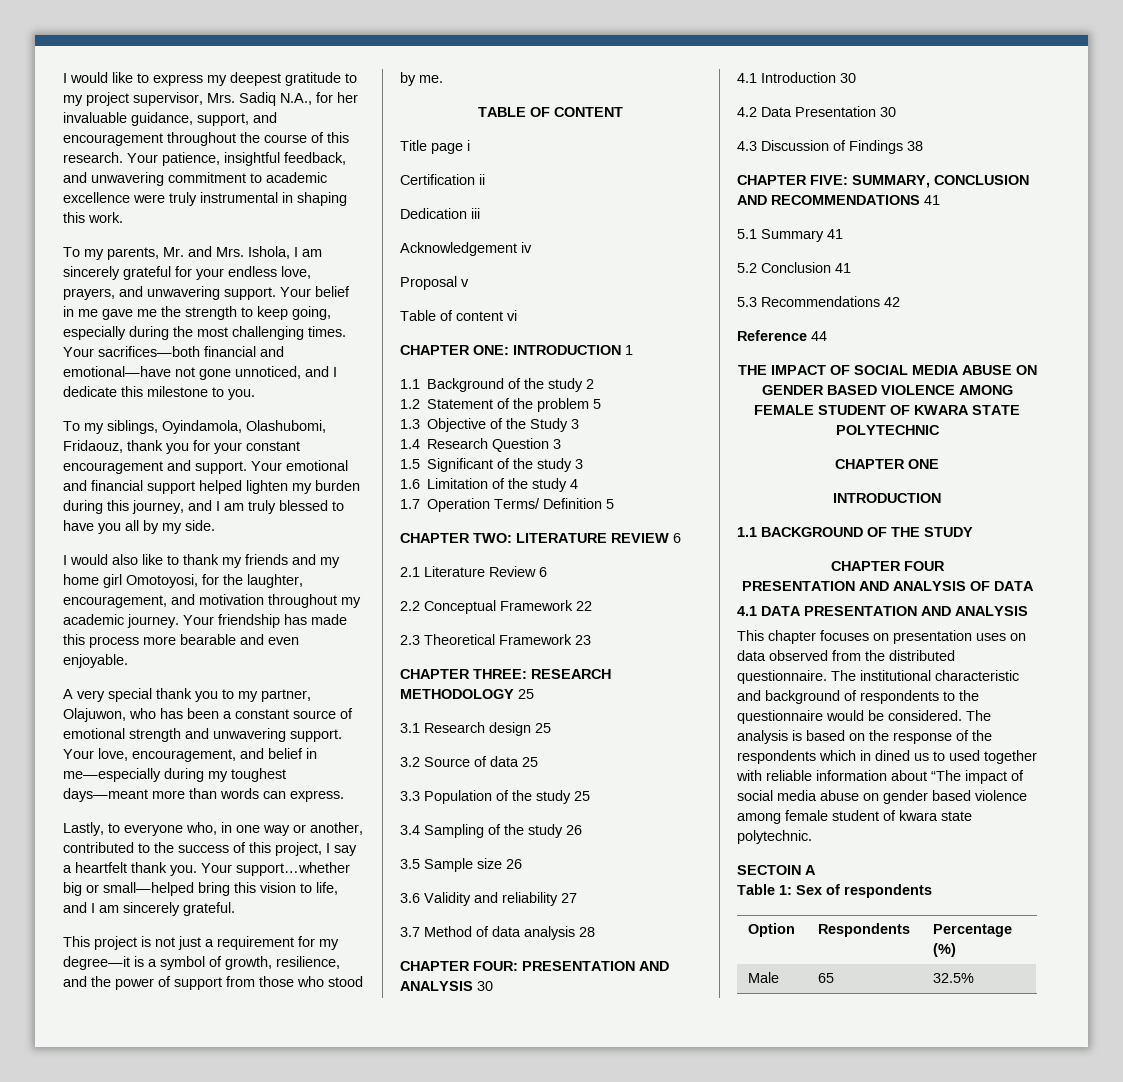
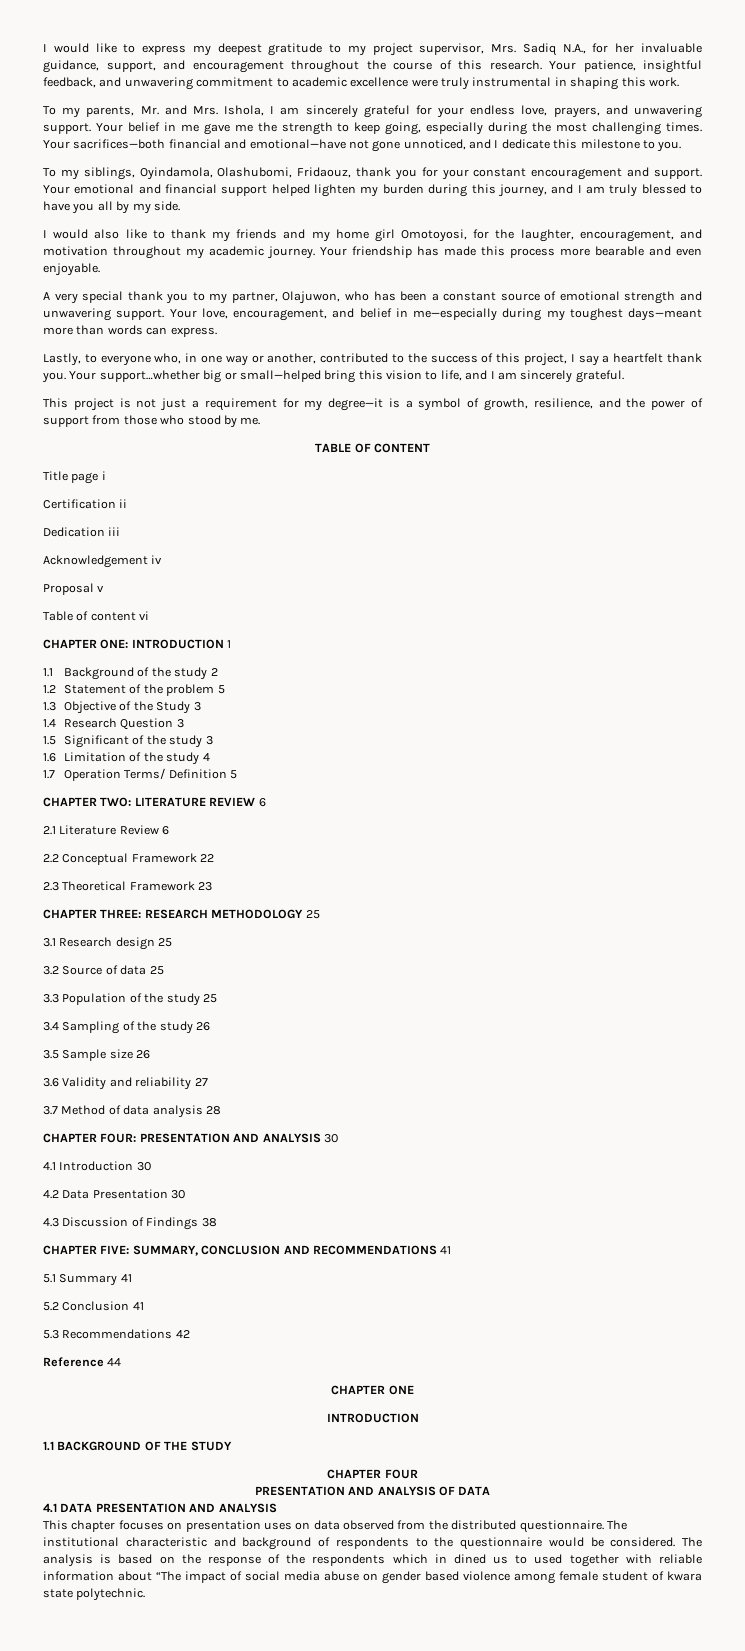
- THE IMPACT OF SOCIAL MEDIA ABUSE ON GENDER BASED VIOLENCE AMONG FEMALE STUDENT OF KWARA STATE POLYTECHNIC
- SECTOIN A
- Table 1: Sex of respondents
- Option | Respondents | Percentage (%)
- Male | 65 | 32.5%

